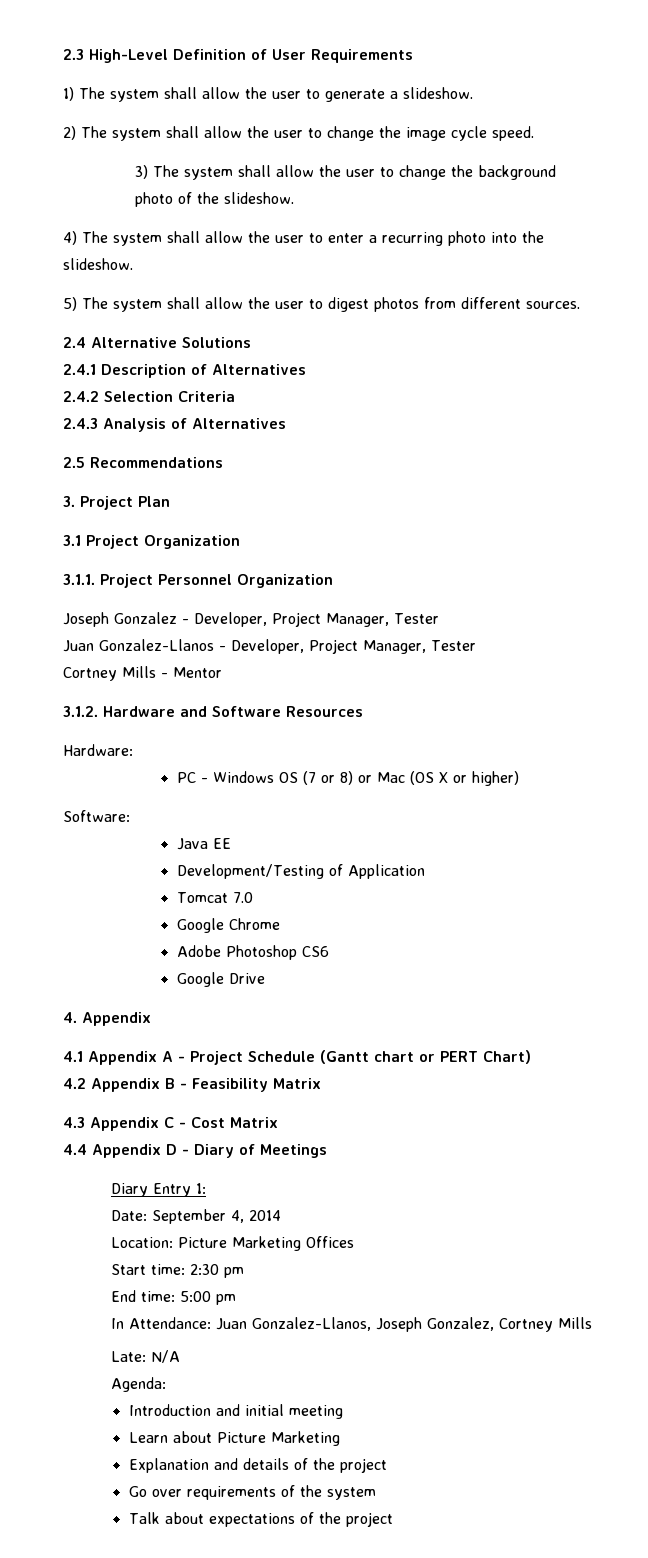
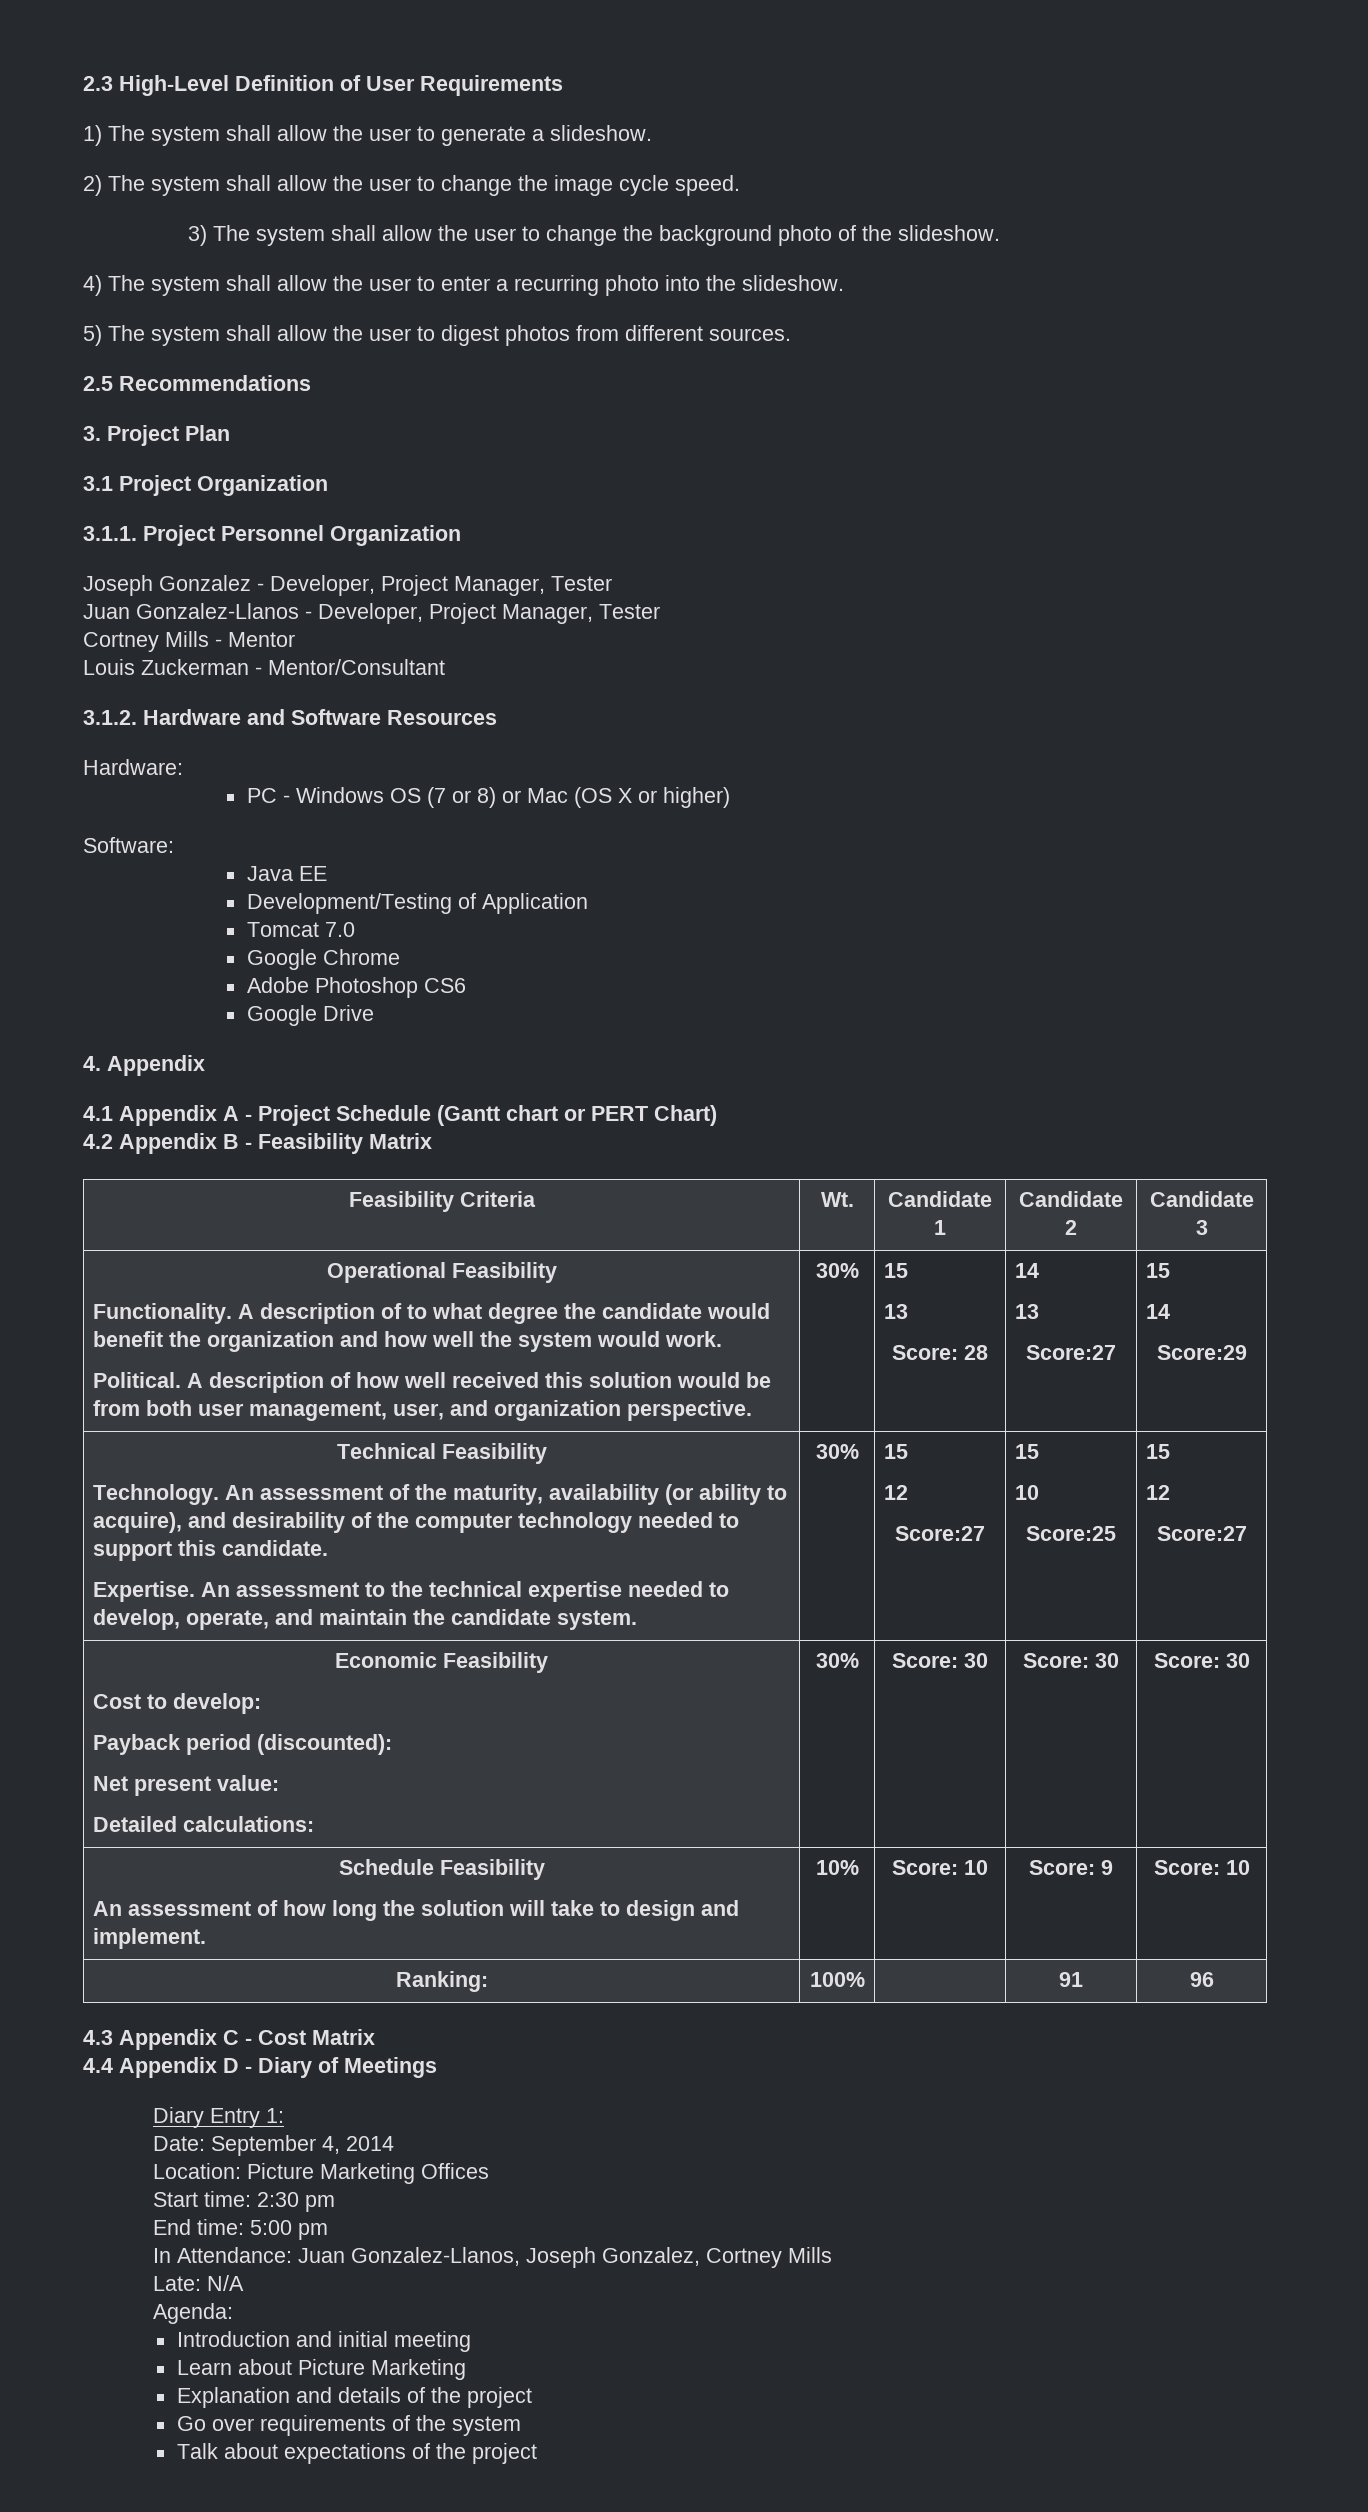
- 2.4 Alternative Solutions
- 2.4.1 Description of Alternatives
- 2.4.2 Selection Criteria
- 2.4.3 Analysis of Alternatives
+ Louis Zuckerman - Mentor/Consultant
+ Feasibility Criteria | Wt. | Candidate 1 | Candidate 2 | Candidate 3
+ Operational Feasibility
+ Functionality. A description of to what degree the candidate would benefit the organization and how well the system would work.
+ Political. A description of how well received this solution would be from both user management, user, and organization perspective. | 30% | 15
+ 13
+ Score: 28 | 14
+ 13
+ Score:27 | 15
+ 14
+ Score:29
+ Technical Feasibility
+ Technology. An assessment of the maturity, availability (or ability to acquire), and desirability of the computer technology needed to support this candidate.
+ Expertise. An assessment to the technical expertise needed to develop, operate, and maintain the candidate system. | 30% | 15
+ 12
+ Score:27 | 15
+ 10
+ Score:25 | 15
+ 12
+ Score:27
+ Economic Feasibility
+ Cost to develop:
+ Payback period (discounted):
+ Net present value:
+ Detailed calculations: | 30% | Score: 30 | Score: 30 | Score: 30
+ Schedule Feasibility
+ An assessment of how long the solution will take to design and implement. | 10% | Score: 10 | Score: 9 | Score: 10
+ Ranking: | 100% | | 91 | 96

